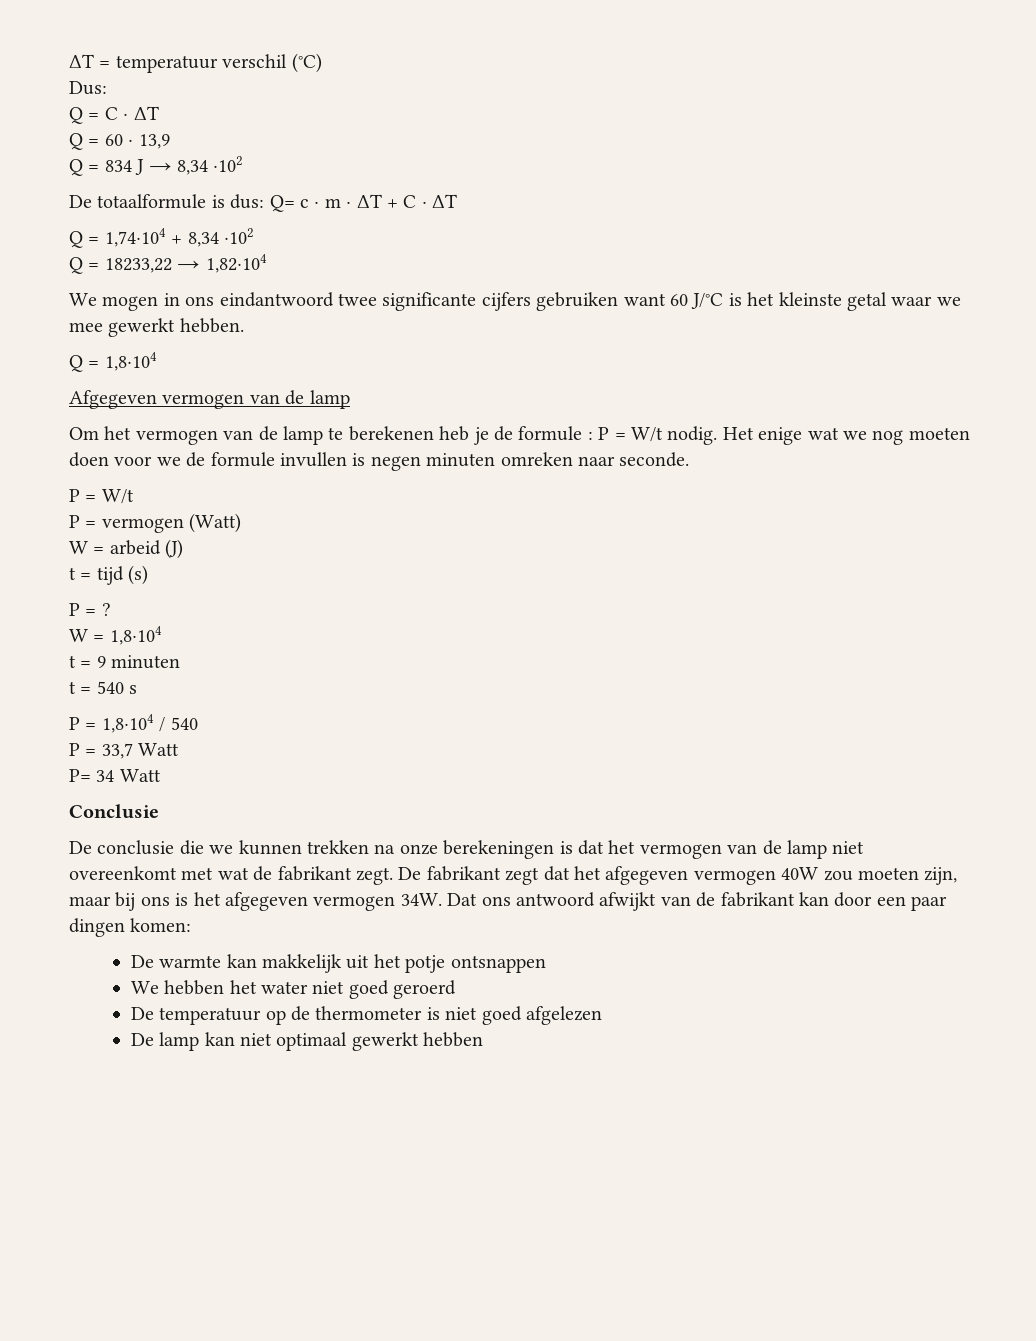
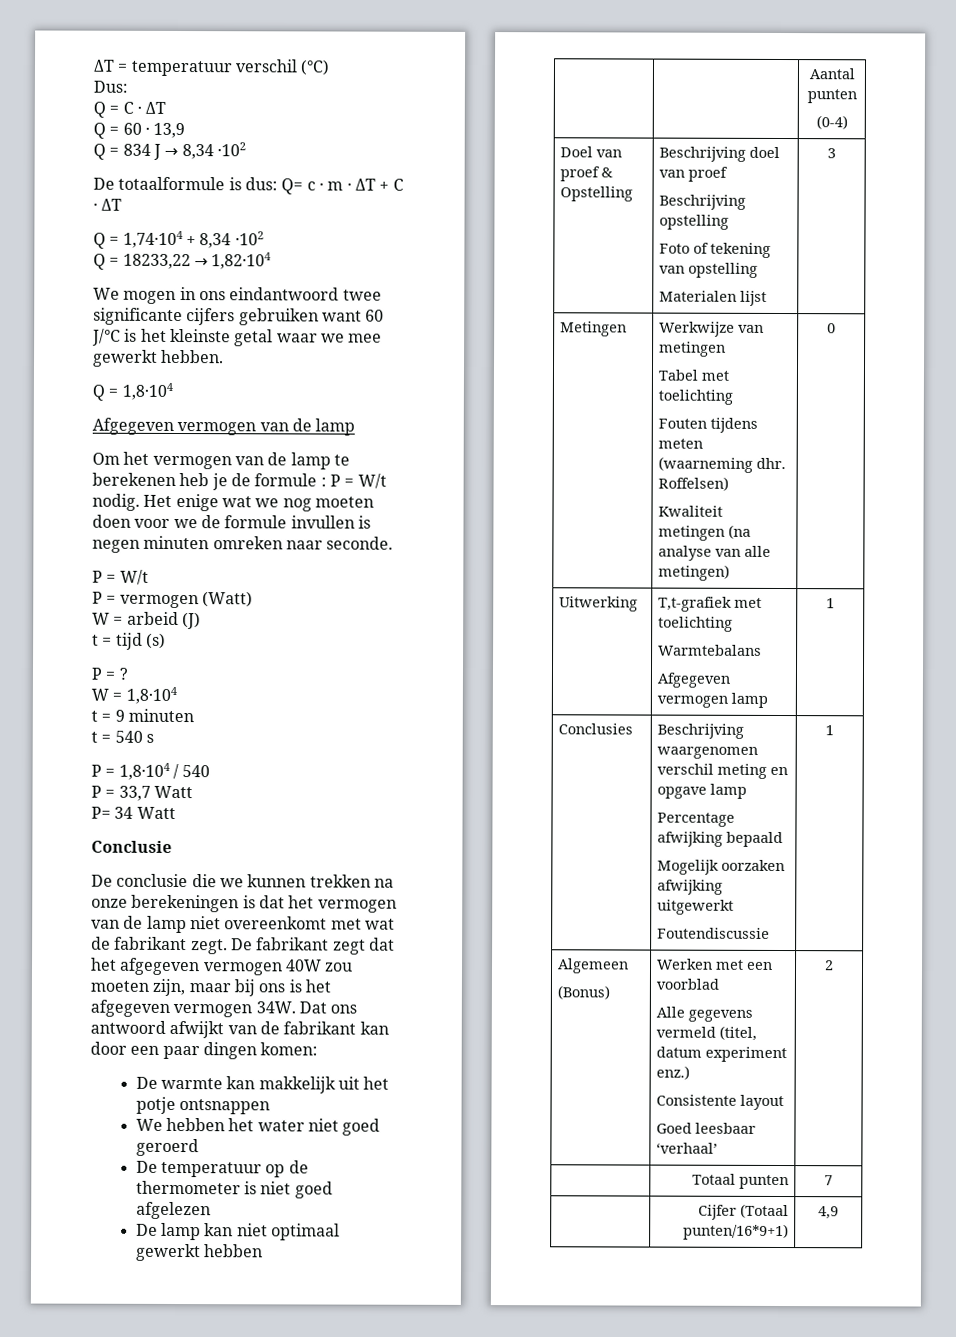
+ | | Aantal punten
+ (0-4)
+ Doel van proef & Opstelling | Beschrijving doel van proef
+ Beschrijving opstelling
+ Foto of tekening van opstelling
+ Materialen lijst | 3
+ Metingen | Werkwijze van metingen
+ Tabel met toelichting
+ Fouten tijdens meten (waarneming dhr. Roffelsen)
+ Kwaliteit metingen (na analyse van alle metingen) | 0
+ Uitwerking | T,t-grafiek met toelichting
+ Warmtebalans
+ Afgegeven vermogen lamp | 1
+ Conclusies | Beschrijving waargenomen verschil meting en opgave lamp
+ Percentage afwijking bepaald
+ Mogelijk oorzaken afwijking uitgewerkt
+ Foutendiscussie | 1
+ Algemeen
+ (Bonus) | Werken met een voorblad
+ Alle gegevens vermeld (titel, datum experiment enz.)
+ Consistente layout
+ Goed leesbaar ‘verhaal’ | 2
+ | Totaal punten | 7
+ | Cijfer (Totaal punten/16*9+1) | 4,9

